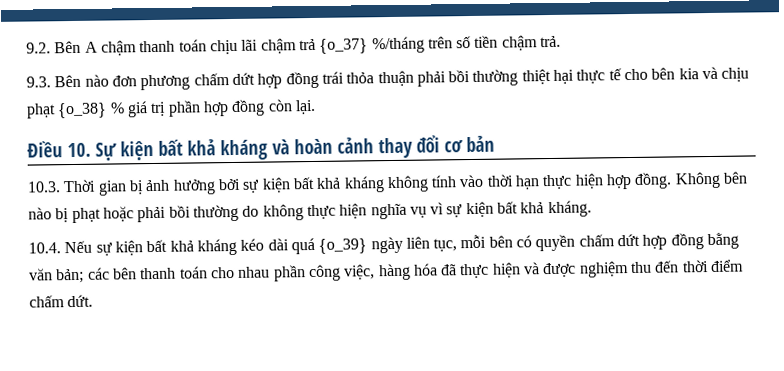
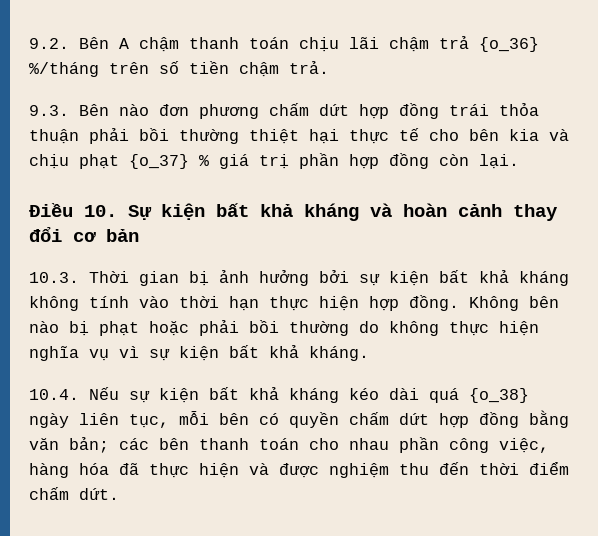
- 9.2. Bên A chậm thanh toán chịu lãi chậm trả {o_37} %/tháng trên số tiền chậm trả.
+ 9.2. Bên A chậm thanh toán chịu lãi chậm trả {o_36} %/tháng trên số tiền chậm trả.
- 9.3. Bên nào đơn phương chấm dứt hợp đồng trái thỏa thuận phải bồi thường thiệt hại thực tế cho bên kia và chịu phạt {o_38} % giá trị phần hợp đồng còn lại.
+ 9.3. Bên nào đơn phương chấm dứt hợp đồng trái thỏa thuận phải bồi thường thiệt hại thực tế cho bên kia và chịu phạt {o_37} % giá trị phần hợp đồng còn lại.
- 10.4. Nếu sự kiện bất khả kháng kéo dài quá {o_39} ngày liên tục, mỗi bên có quyền chấm dứt hợp đồng bằng văn bản; các bên thanh toán cho nhau phần công việc, hàng hóa đã thực hiện và được nghiệm thu đến thời điểm chấm dứt.
+ 10.4. Nếu sự kiện bất khả kháng kéo dài quá {o_38} ngày liên tục, mỗi bên có quyền chấm dứt hợp đồng bằng văn bản; các bên thanh toán cho nhau phần công việc, hàng hóa đã thực hiện và được nghiệm thu đến thời điểm chấm dứt.

